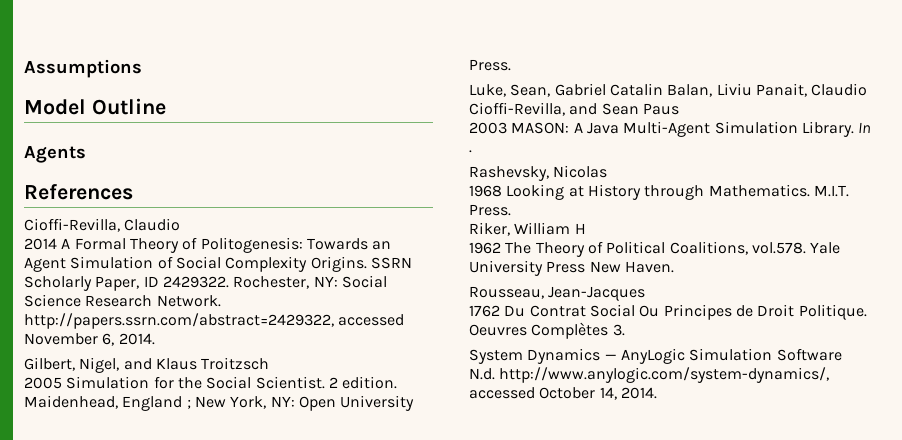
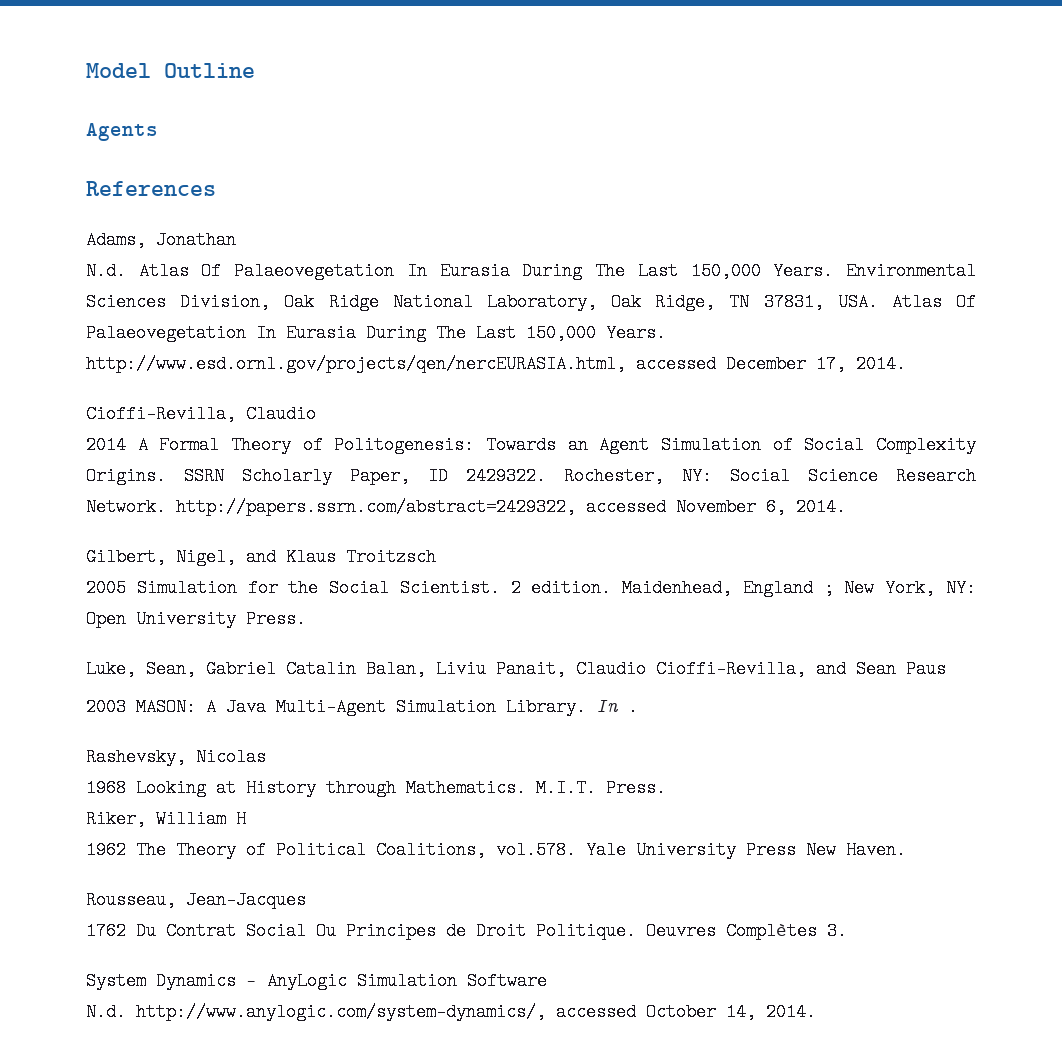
- Assumptions
+ Adams, Jonathan
+ N.d. Atlas Of Palaeovegetation In Eurasia During The Last 150,000 Years. Environmental Sciences Division, Oak Ridge National Laboratory, Oak Ridge, TN 37831, USA. Atlas Of Palaeovegetation In Eurasia During The Last 150,000 Years. http://www.esd.ornl.gov/projects/qen/nercEURASIA.html, accessed December 17, 2014.

